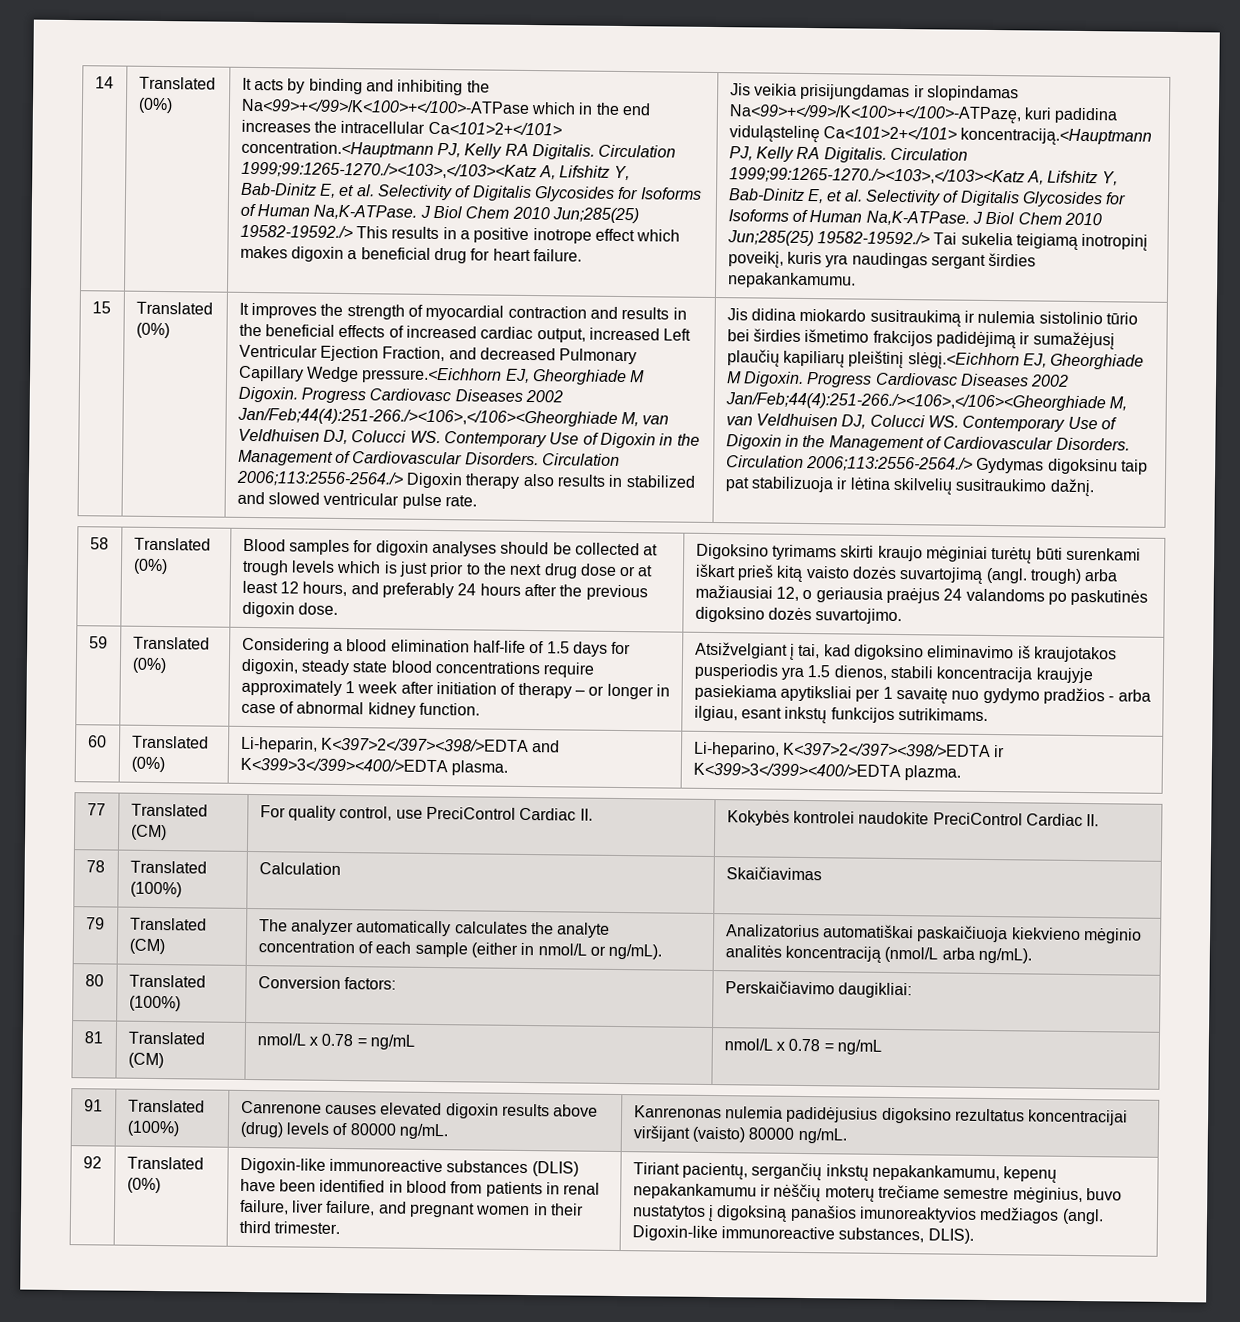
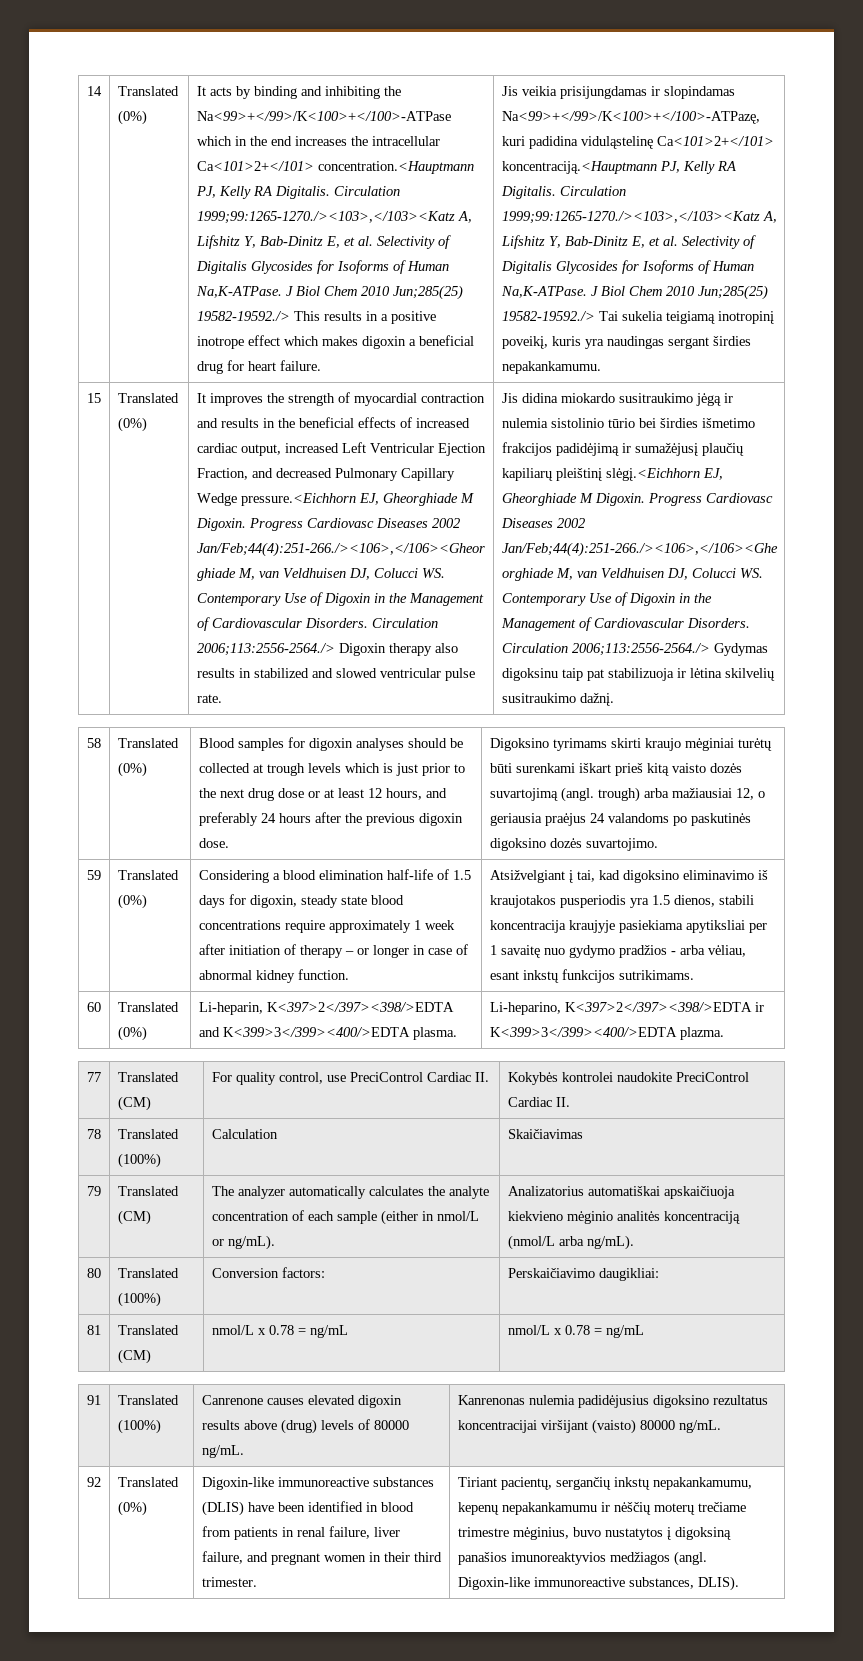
- Jis didina miokardo susitraukimą ir nulemia sistolinio tūrio bei širdies išmetimo frakcijos padidėjimą ir sumažėjusį plaučių kapiliarų pleištinį slėgį.<Eichhorn EJ, Gheorghiade M Digoxin.
+ Jis didina miokardo susitraukimo jėgą ir nulemia sistolinio tūrio bei širdies išmetimo frakcijos padidėjimą ir sumažėjusį plaučių kapiliarų pleištinį slėgį.<Eichhorn EJ, Gheorghiade M Digoxin.
- Atsižvelgiant į tai, kad digoksino eliminavimo iš kraujotakos pusperiodis yra 1.5 dienos, stabili koncentracija kraujyje pasiekiama apytiksliai per 1 savaitę nuo gydymo pradžios - arba ilgiau, esant inkstų funkcijos sutrikimams.
+ Atsižvelgiant į tai, kad digoksino eliminavimo iš kraujotakos pusperiodis yra 1.5 dienos, stabili koncentracija kraujyje pasiekiama apytiksliai per 1 savaitę nuo gydymo pradžios - arba vėliau, esant inkstų funkcijos sutrikimams.
- 79 | Translated (CM) | The analyzer automatically calculates the analyte concentration of each sample (either in nmol/L or ng/mL). | Analizatorius automatiškai paskaičiuoja kiekvieno mėginio analitės koncentraciją (nmol/L arba ng/mL).
+ 79 | Translated (CM) | The analyzer automatically calculates the analyte concentration of each sample (either in nmol/L or ng/mL). | Analizatorius automatiškai apskaičiuoja kiekvieno mėginio analitės koncentraciją (nmol/L arba ng/mL).
- Tiriant pacientų, sergančių inkstų nepakankamumu, kepenų nepakankamumu ir nėščių moterų trečiame semestre mėginius, buvo nustatytos į digoksiną panašios imunoreaktyvios medžiagos (angl.
+ Tiriant pacientų, sergančių inkstų nepakankamumu, kepenų nepakankamumu ir nėščių moterų trečiame trimestre mėginius, buvo nustatytos į digoksiną panašios imunoreaktyvios medžiagos (angl.

